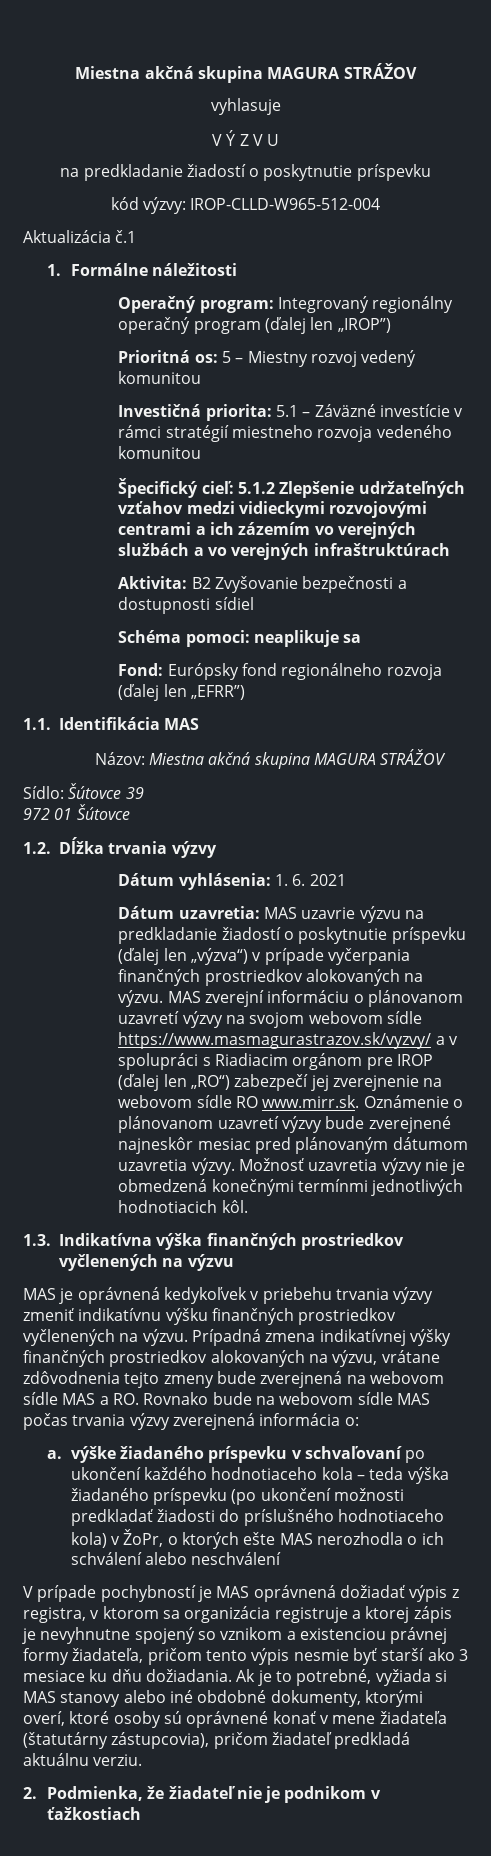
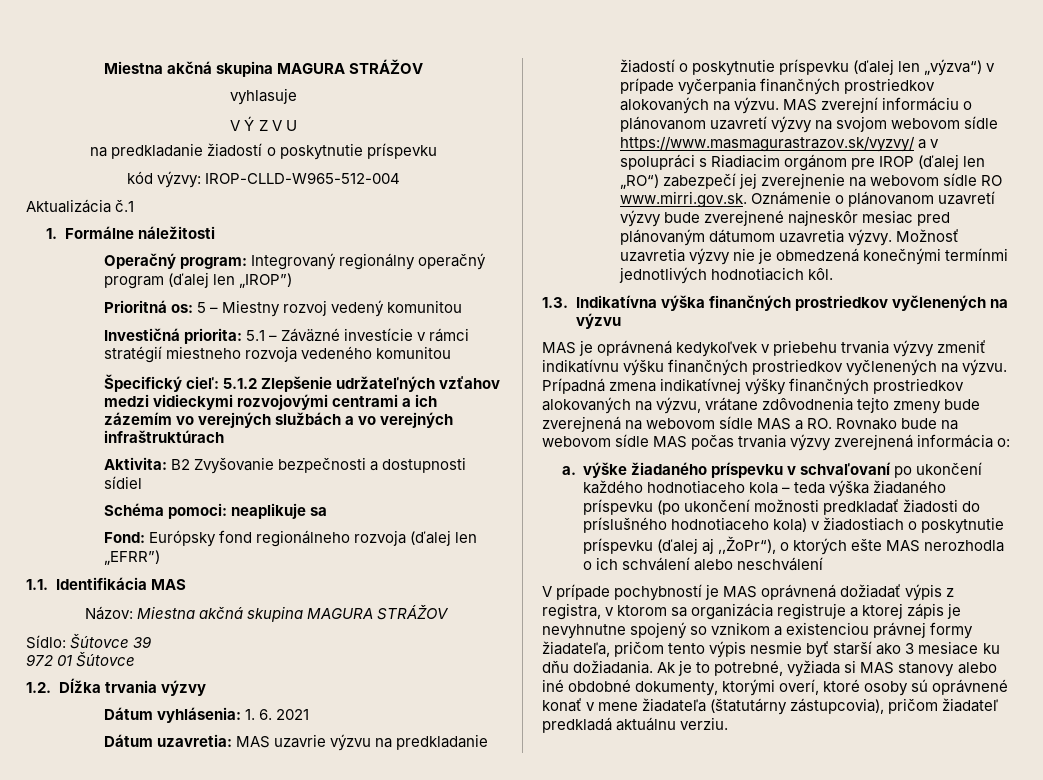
- MAS zverejní informáciu o plánovanom uzavretí výzvy na svojom webovom sídle https://www.masmagurastrazov.sk/vyzvy/ a v spolupráci s Riadiacim orgánom pre IROP (ďalej len „RO“) zabezpečí jej zverejnenie na webovom sídle RO www.mirr.sk. Oznámenie o plánovanom uzavretí výzvy bude zverejnené najneskôr mesiac pred plánovaným dátumom uzavretia výzvy.
+ MAS zverejní informáciu o plánovanom uzavretí výzvy na svojom webovom sídle https://www.masmagurastrazov.sk/vyzvy/ a v spolupráci s Riadiacim orgánom pre IROP (ďalej len „RO“) zabezpečí jej zverejnenie na webovom sídle RO www.mirri.gov.sk. Oznámenie o plánovanom uzavretí výzvy bude zverejnené najneskôr mesiac pred plánovaným dátumom uzavretia výzvy.
- a. výške žiadaného príspevku v schvaľovaní po ukončení každého hodnotiaceho kola – teda výška žiadaného príspevku (po ukončení možnosti predkladať žiadosti do príslušného hodnotiaceho kola) v ŽoPr, o ktorých ešte MAS nerozhodla o ich schválení alebo neschválení
+ a. výške žiadaného príspevku v schvaľovaní po ukončení každého hodnotiaceho kola – teda výška žiadaného príspevku (po ukončení možnosti predkladať žiadosti do príslušného hodnotiaceho kola) v žiadostiach o poskytnutie príspevku (ďalej aj ,,ŽoPr“), o ktorých ešte MAS nerozhodla o ich schválení alebo neschválení
- 2. Podmienka, že žiadateľ nie je podnikom v ťažkostiach

